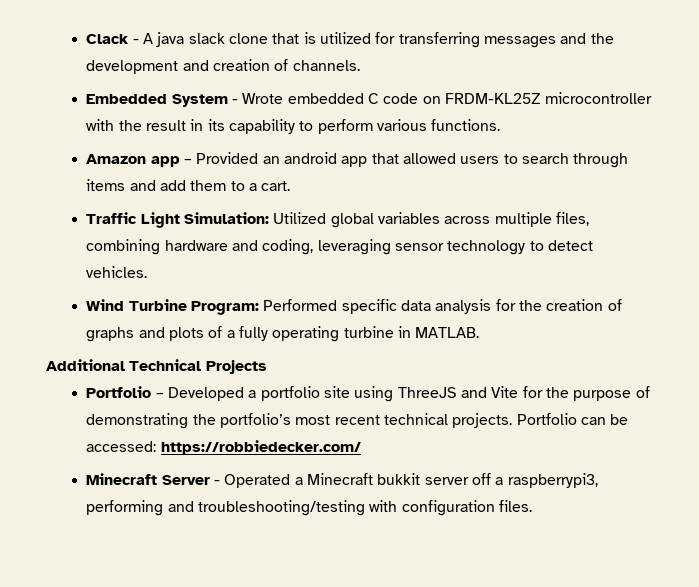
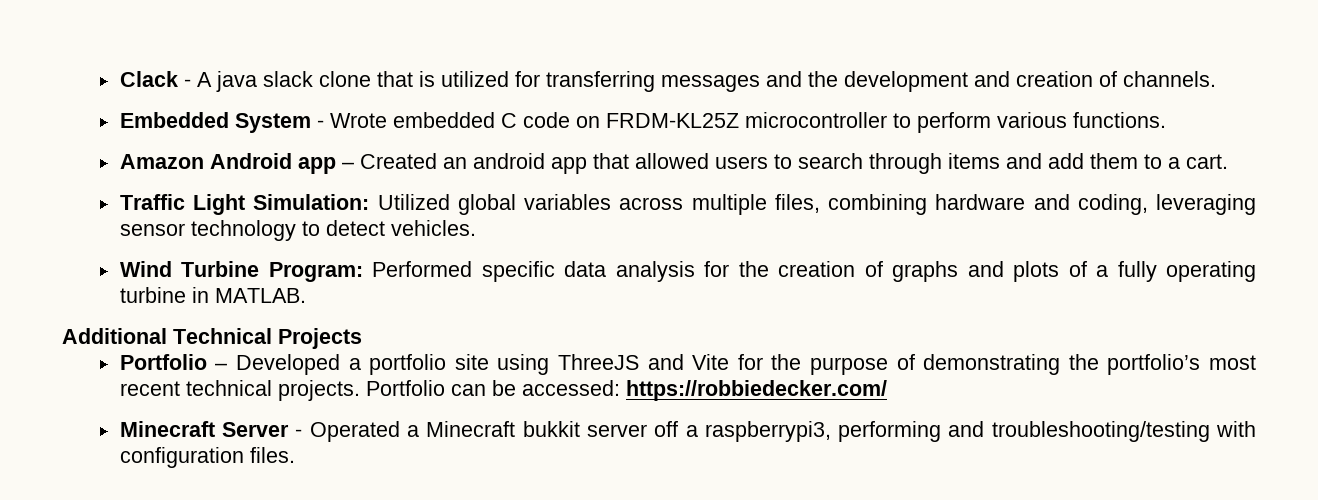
- Embedded System - Wrote embedded C code on FRDM-KL25Z microcontroller with the result in its capability to perform various functions.
+ Embedded System - Wrote embedded C code on FRDM-KL25Z microcontroller to perform various functions.
- Amazon app – Provided an android app that allowed users to search through items and add them to a cart.
+ Amazon Android app – Created an android app that allowed users to search through items and add them to a cart.

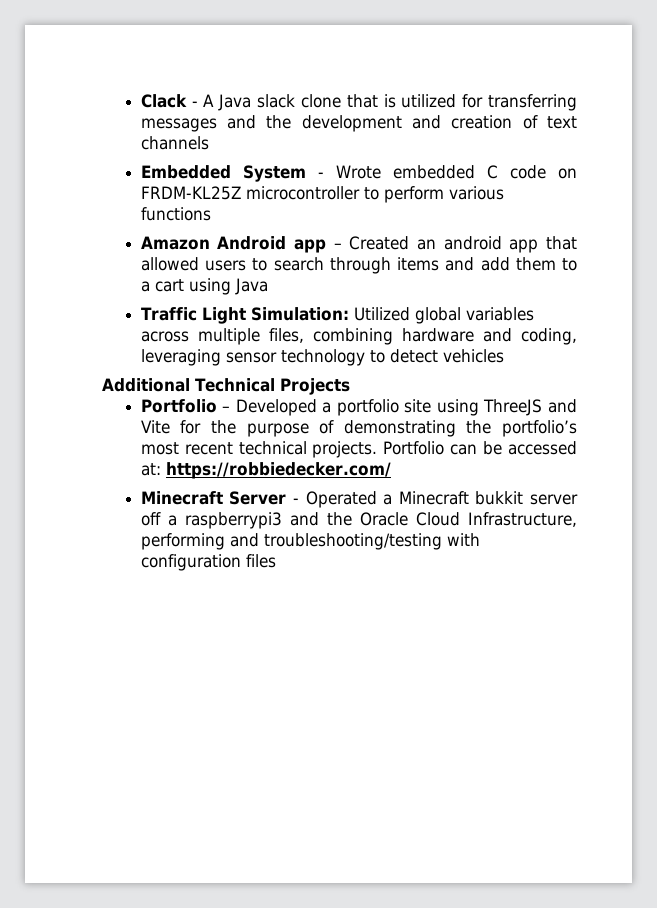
- Clack - A java slack clone that is utilized for transferring messages and the development and creation of channels.
+ Clack - A Java slack clone that is utilized for transferring messages and the development and creation of text channels
- Embedded System - Wrote embedded C code on FRDM-KL25Z microcontroller to perform various functions.
+ Embedded System - Wrote embedded C code on FRDM-KL25Z microcontroller to perform various functions
- Amazon Android app – Created an android app that allowed users to search through items and add them to a cart.
+ Amazon Android app – Created an android app that allowed users to search through items and add them to a cart using Java
- Traffic Light Simulation: Utilized global variables across multiple files, combining hardware and coding, leveraging sensor technology to detect vehicles.
- Wind Turbine Program: Performed specific data analysis for the creation of graphs and plots of a fully operating turbine in MATLAB.
+ Traffic Light Simulation: Utilized global variables across multiple files, combining hardware and coding, leveraging sensor technology to detect vehicles
- Portfolio can be accessed: https://robbiedecker.com/
+ Portfolio can be accessed at: https://robbiedecker.com/
- Minecraft Server - Operated a Minecraft bukkit server off a raspberrypi3, performing and troubleshooting/testing with configuration files.
+ Minecraft Server - Operated a Minecraft bukkit server off a raspberrypi3 and the Oracle Cloud Infrastructure, performing and troubleshooting/testing with configuration files

